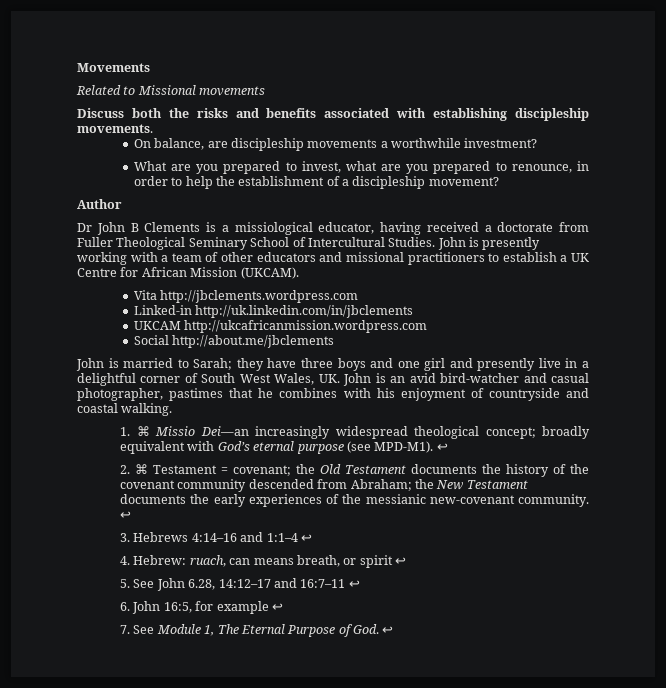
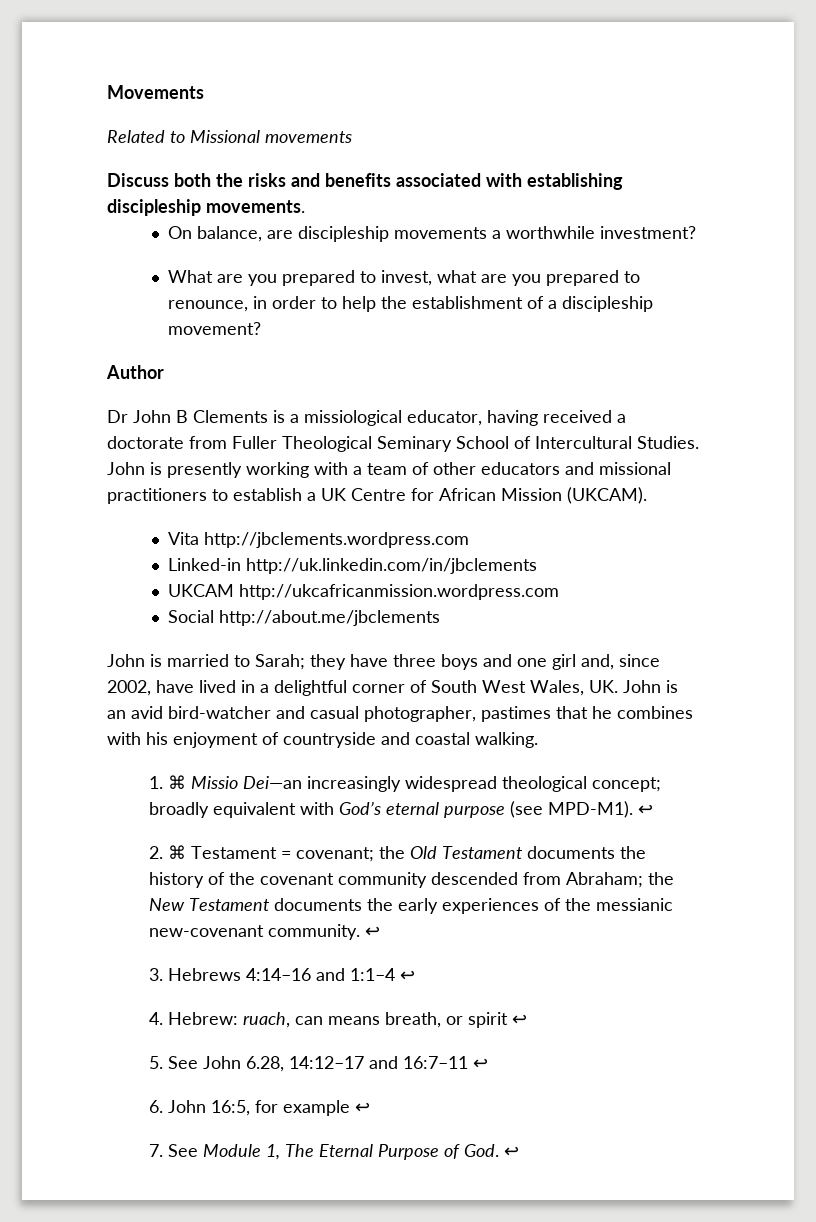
- John is married to Sarah; they have three boys and one girl and presently live in a delightful corner of South West Wales, UK. John is an avid bird-watcher and casual photographer, pastimes that he combines with his enjoyment of countryside and coastal walking.
+ John is married to Sarah; they have three boys and one girl and, since 2002, have lived in a delightful corner of South West Wales, UK. John is an avid bird-watcher and casual photographer, pastimes that he combines with his enjoyment of countryside and coastal walking.

